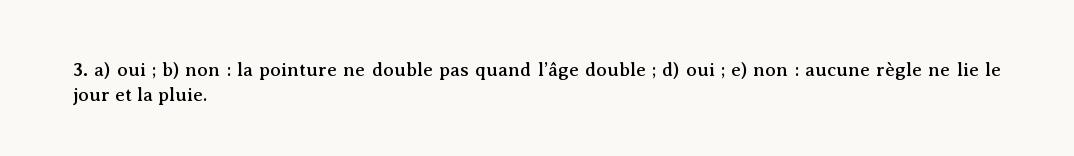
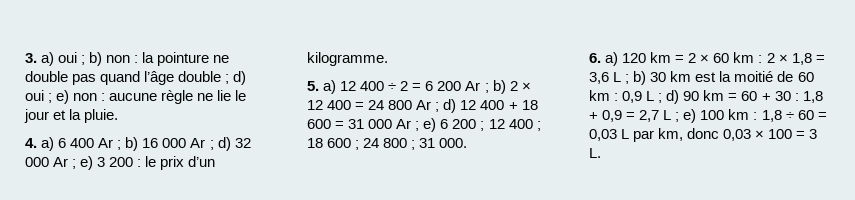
+ 4. a) 6 400 Ar ; b) 16 000 Ar ; d) 32 000 Ar ; e) 3 200 : le prix d’un kilogramme.
+ 5. a) 12 400 ÷ 2 = 6 200 Ar ; b) 2 × 12 400 = 24 800 Ar ; d) 12 400 + 18 600 = 31 000 Ar ; e) 6 200 ; 12 400 ; 18 600 ; 24 800 ; 31 000.
+ 6. a) 120 km = 2 × 60 km : 2 × 1,8 = 3,6 L ; b) 30 km est la moitié de 60 km : 0,9 L ; d) 90 km = 60 + 30 : 1,8 + 0,9 = 2,7 L ; e) 100 km : 1,8 ÷ 60 = 0,03 L par km, donc 0,03 × 100 = 3 L.

